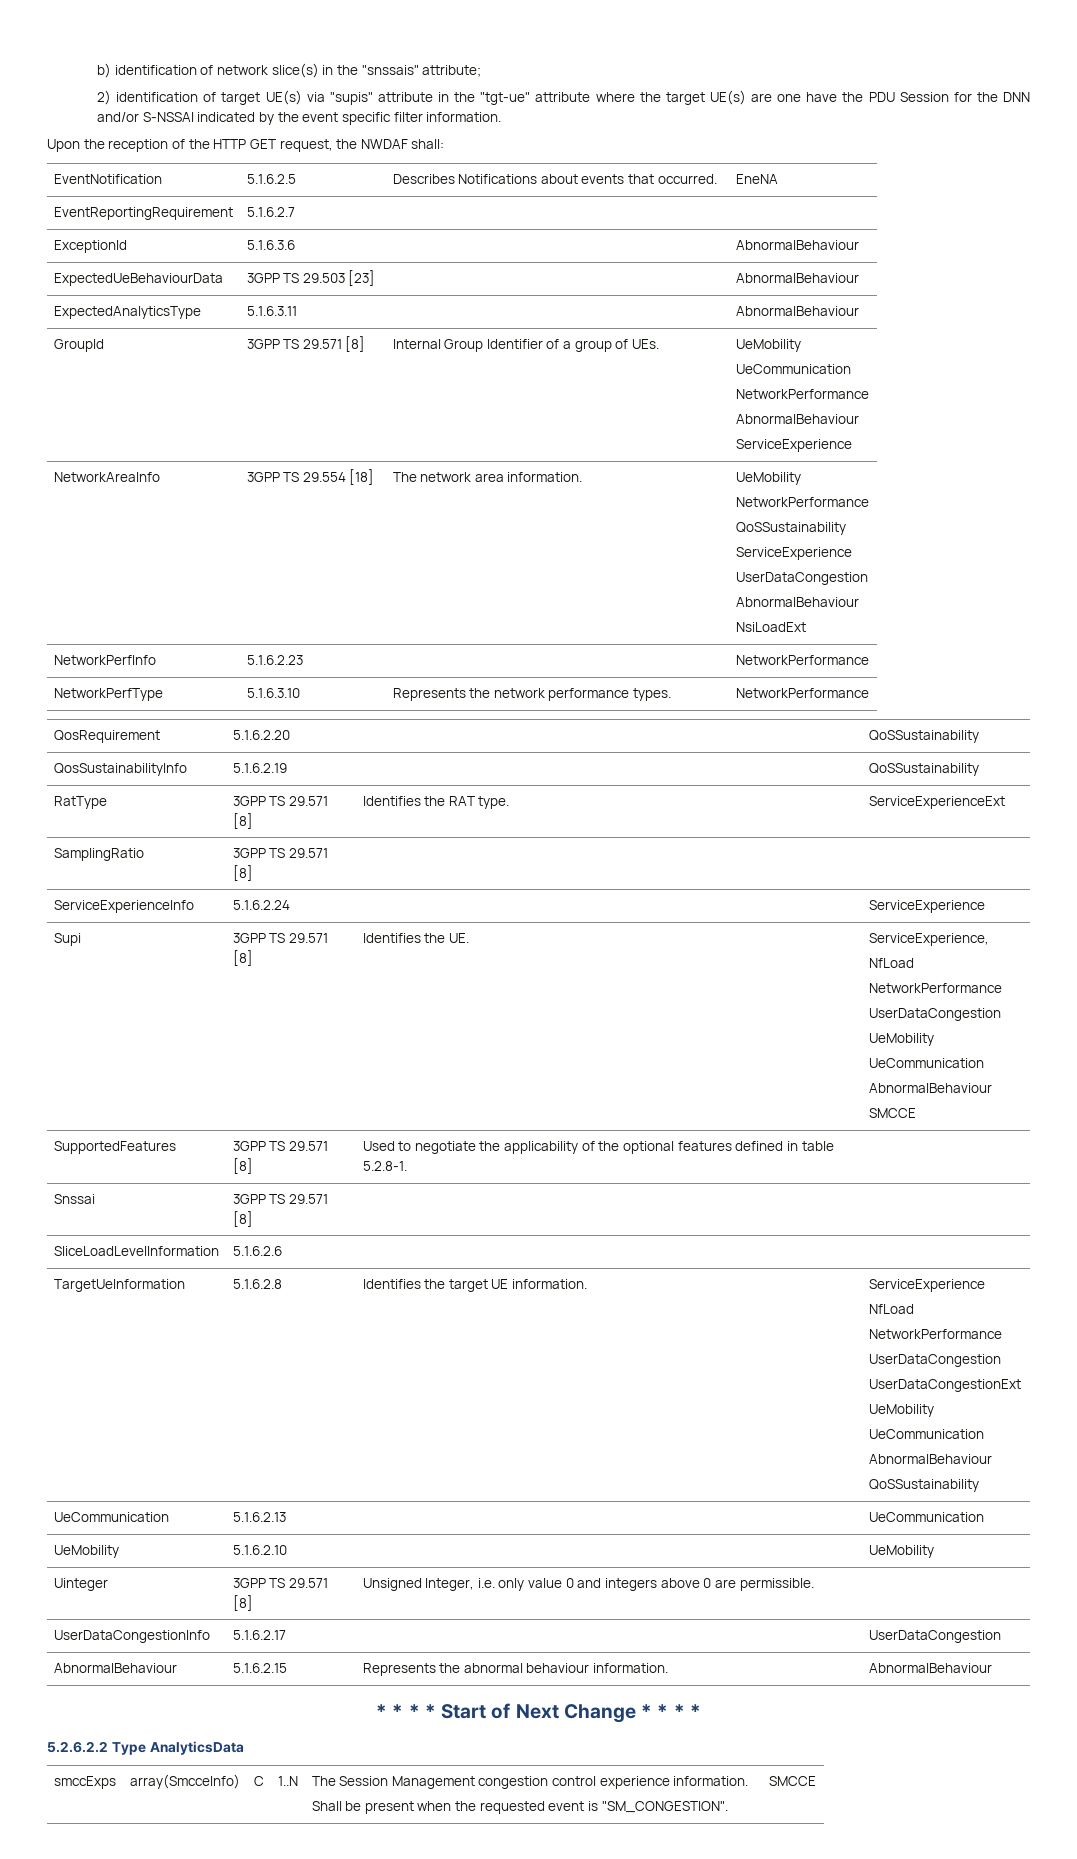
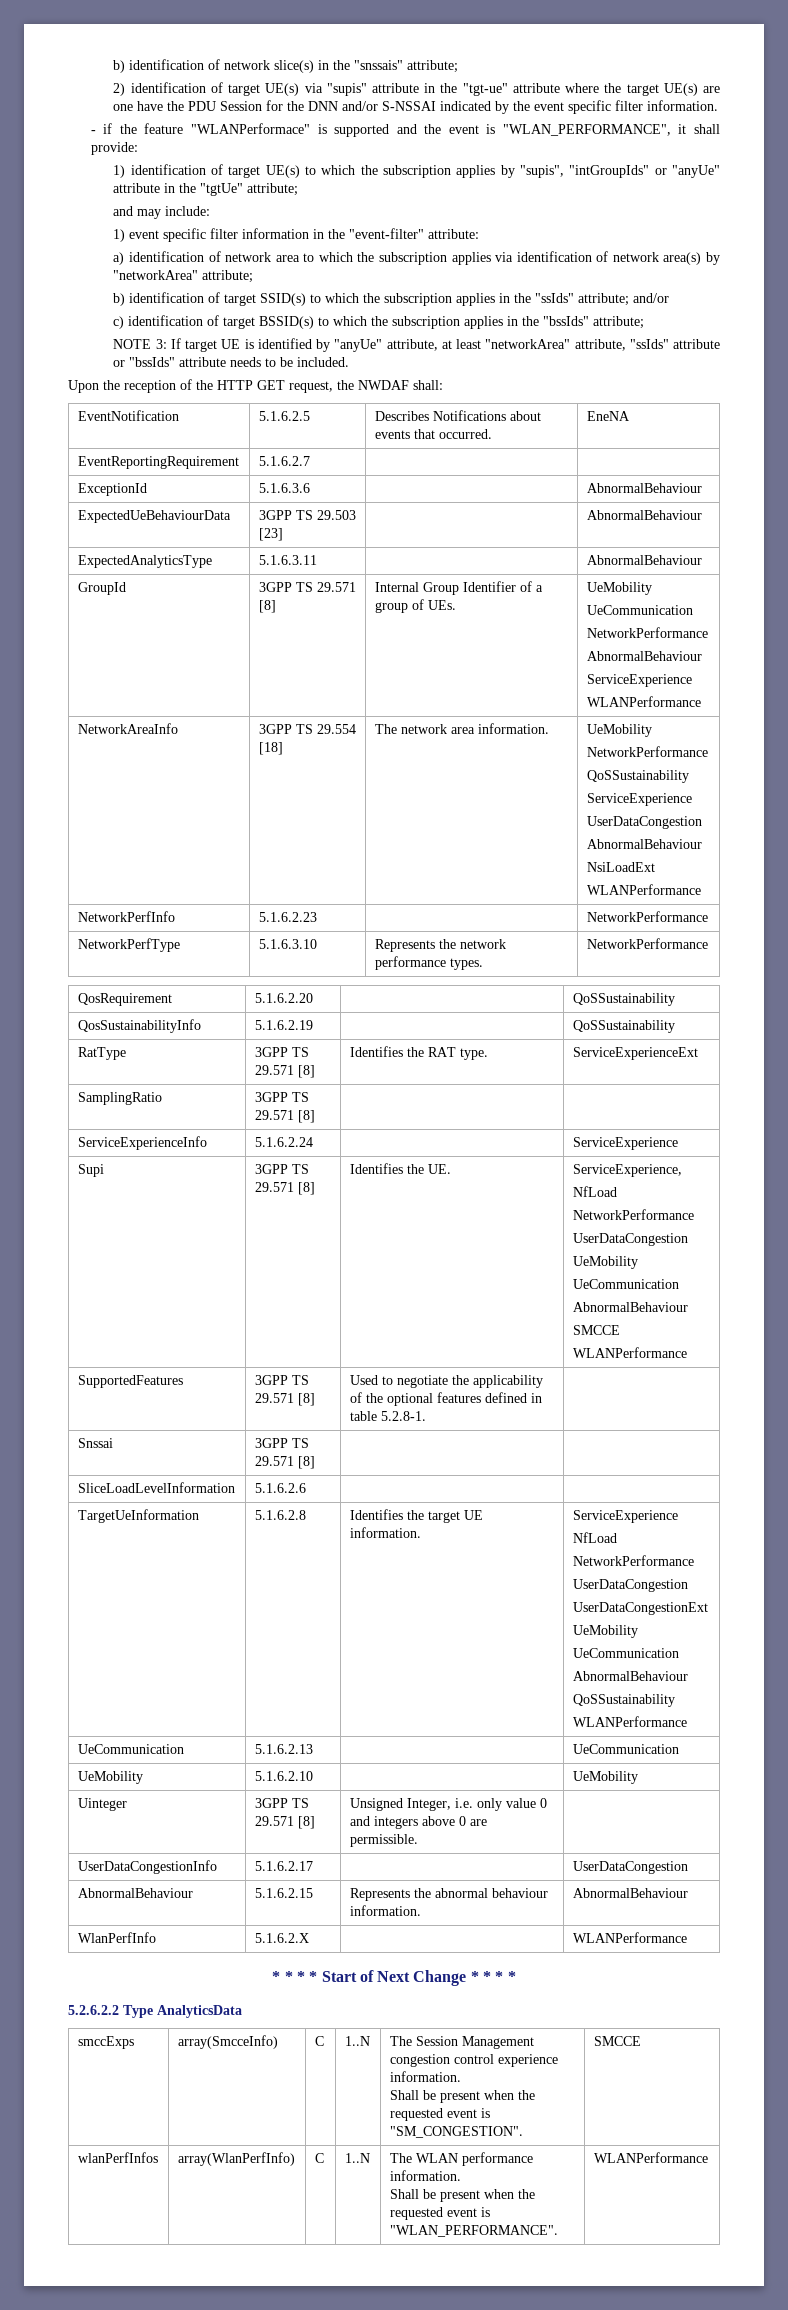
+ - if the feature "WLANPerformace" is supported and the event is "WLAN_PERFORMANCE", it shall provide:
+ 1) identification of target UE(s) to which the subscription applies by "supis", "intGroupIds" or "anyUe" attribute in the "tgtUe" attribute;
+ and may include:
+ 1) event specific filter information in the "event-filter" attribute:
+ a) identification of network area to which the subscription applies via identification of network area(s) by "networkArea" attribute;
+ b) identification of target SSID(s) to which the subscription applies in the "ssIds" attribute; and/or
+ c) identification of target BSSID(s) to which the subscription applies in the "bssIds" attribute;
+ NOTE 3: If target UE is identified by "anyUe" attribute, at least "networkArea" attribute, "ssIds" attribute or "bssIds" attribute needs to be included.
  GroupId | 3GPP TS 29.571 [8] | Internal Group Identifier of a group of UEs. | UeMobility
  UeCommunication
  NetworkPerformance
  AbnormalBehaviour
  ServiceExperience
+ WLANPerformance
  NetworkAreaInfo | 3GPP TS 29.554 [18] | The network area information. | UeMobility
  NetworkPerformance
  QoSSustainability
  ServiceExperience
  UserDataCongestion
  AbnormalBehaviour
  NsiLoadExt
+ WLANPerformance
  Supi | 3GPP TS 29.571 [8] | Identifies the UE. | ServiceExperience,
  NfLoad
  NetworkPerformance
  UserDataCongestion
  UeMobility
  UeCommunication
  AbnormalBehaviour
  SMCCE
+ WLANPerformance
  TargetUeInformation | 5.1.6.2.8 | Identifies the target UE information. | ServiceExperience
  NfLoad
  NetworkPerformance
  UserDataCongestion
  UserDataCongestionExt
  UeMobility
  UeCommunication
  AbnormalBehaviour
  QoSSustainability
+ WLANPerformance
+ WlanPerfInfo | 5.1.6.2.X | | WLANPerformance
+ wlanPerfInfos | array(WlanPerfInfo) | C | 1..N | The WLAN performance information.
+ Shall be present when the requested event is "WLAN_PERFORMANCE". | WLANPerformance

